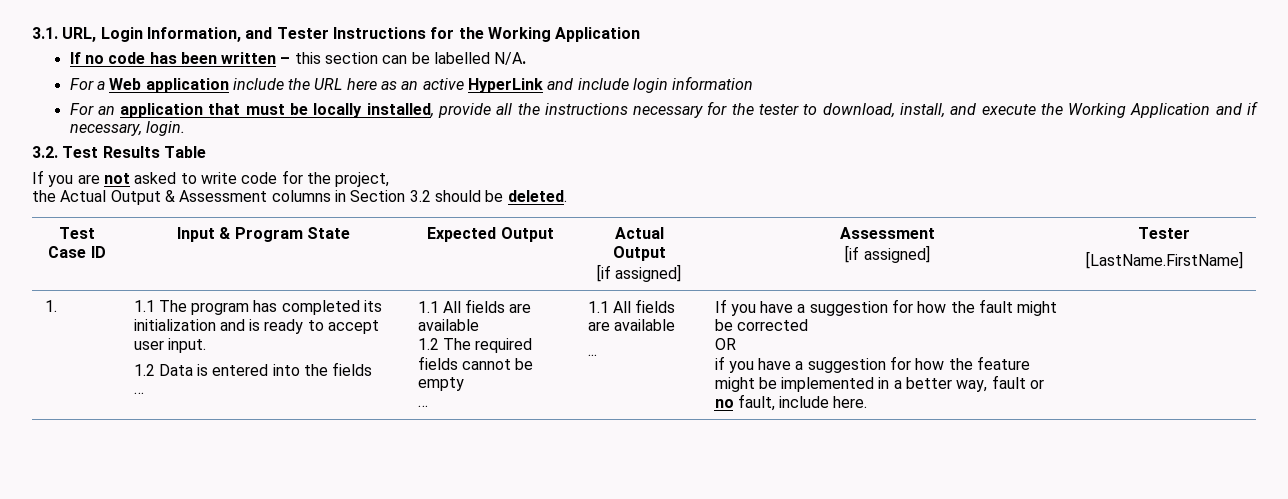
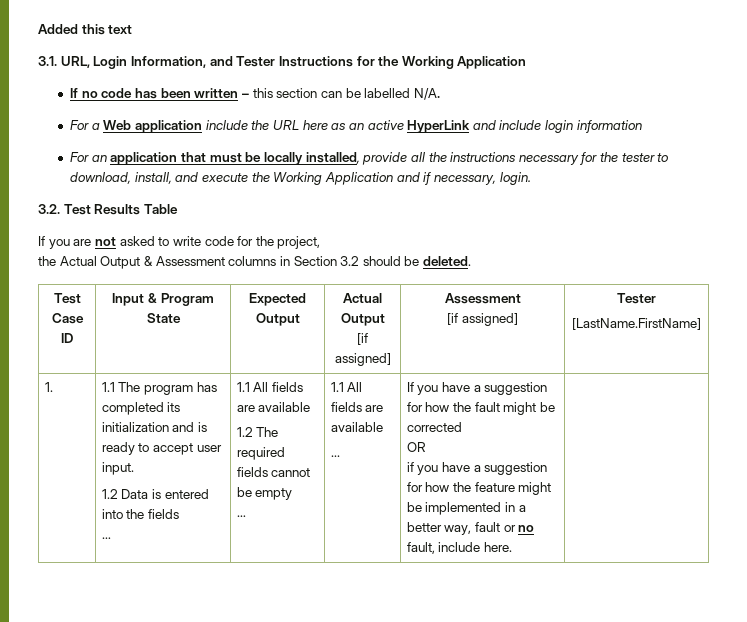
+ Added this text

